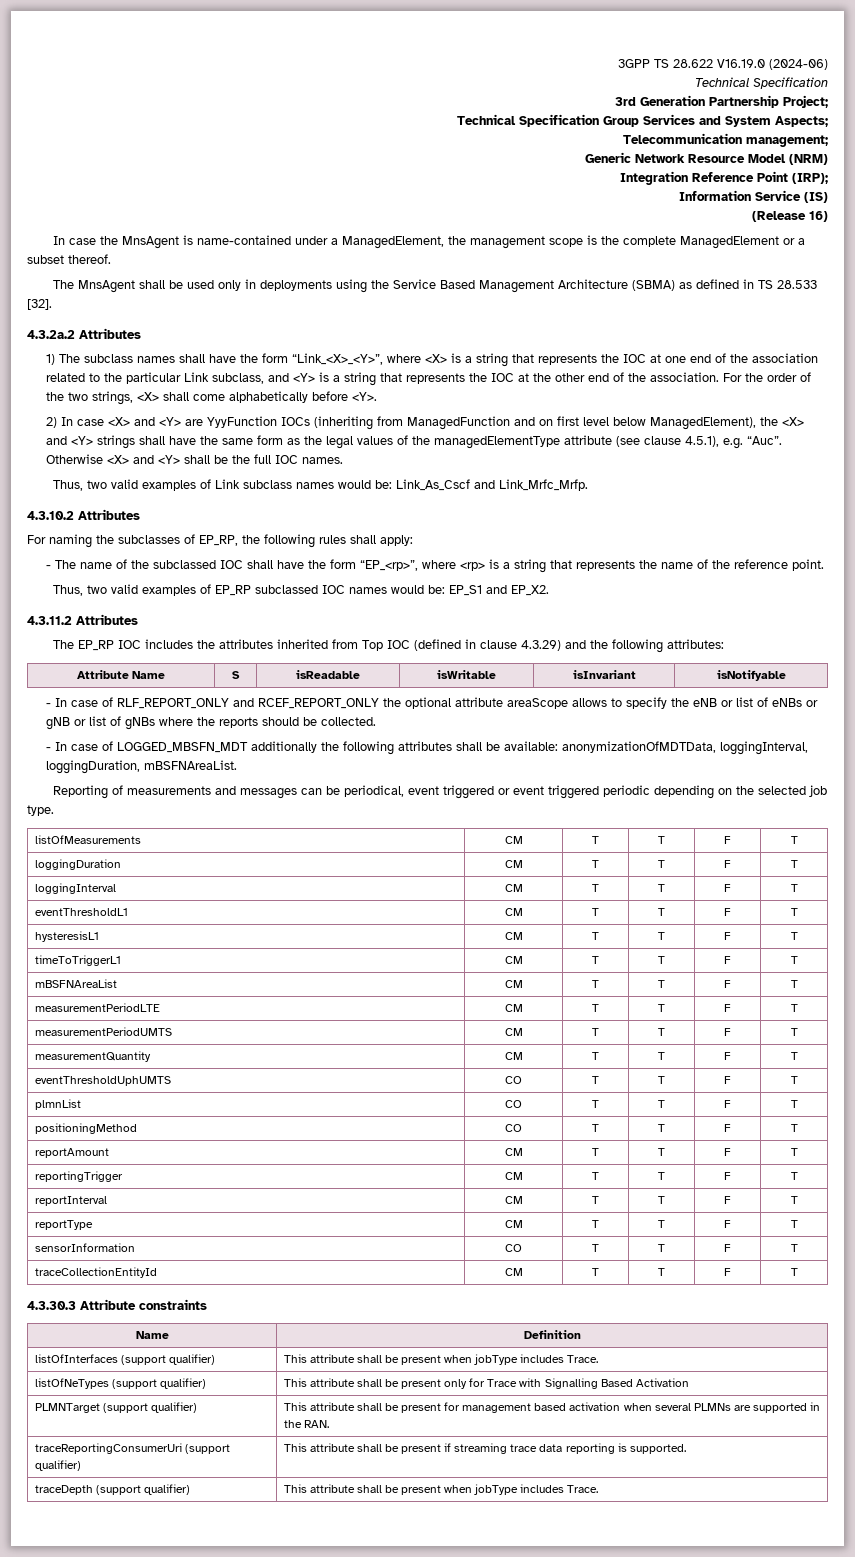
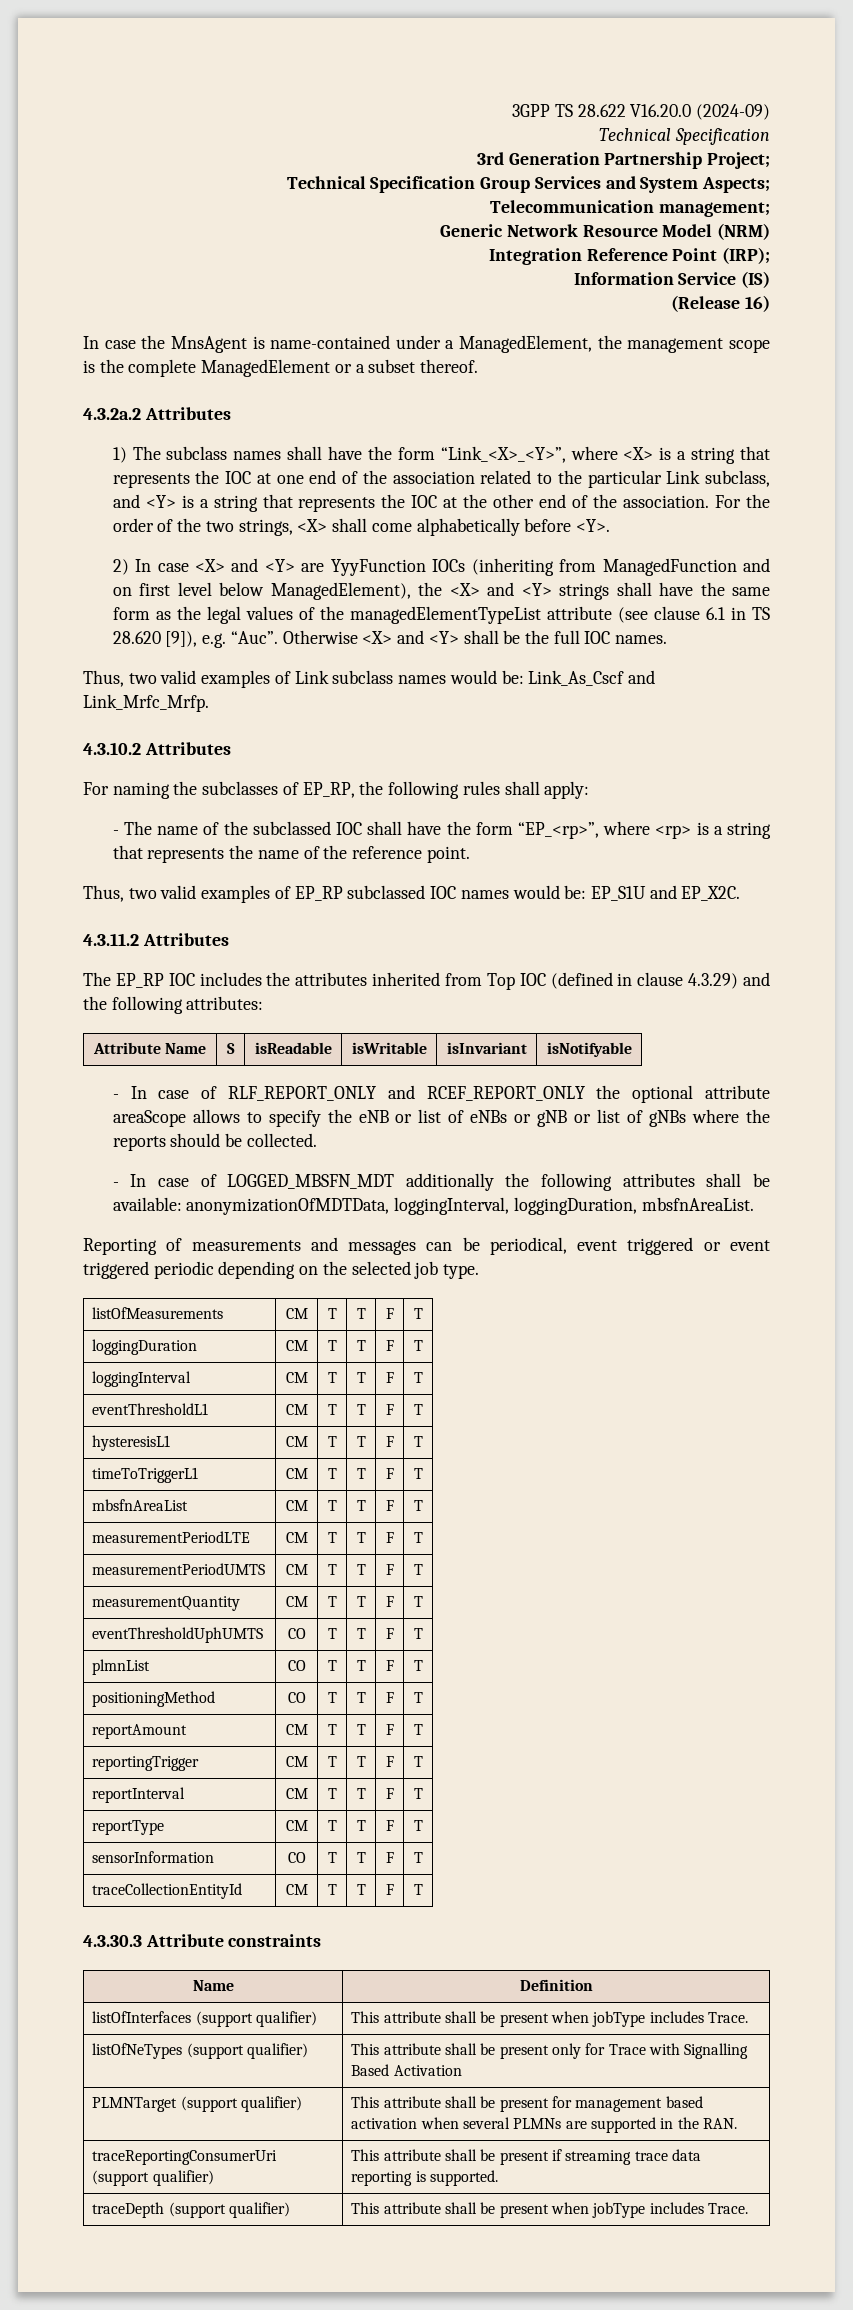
- 3GPP TS 28.622 V16.19.0 (2024-06)
+ 3GPP TS 28.622 V16.20.0 (2024-09)
- The MnsAgent shall be used only in deployments using the Service Based Management Architecture (SBMA) as defined in TS 28.533 [32].
- 2) In case <X> and <Y> are YyyFunction IOCs (inheriting from ManagedFunction and on first level below ManagedElement), the <X> and <Y> strings shall have the same form as the legal values of the managedElementType attribute (see clause 4.5.1), e.g. “Auc”.
+ 2) In case <X> and <Y> are YyyFunction IOCs (inheriting from ManagedFunction and on first level below ManagedElement), the <X> and <Y> strings shall have the same form as the legal values of the managedElementTypeList attribute (see clause 6.1 in TS 28.620 [9]), e.g. “Auc”.
- Thus, two valid examples of EP_RP subclassed IOC names would be: EP_S1 and EP_X2.
+ Thus, two valid examples of EP_RP subclassed IOC names would be: EP_S1U and EP_X2C.
- - In case of LOGGED_MBSFN_MDT additionally the following attributes shall be available: anonymizationOfMDTData, loggingInterval, loggingDuration, mBSFNAreaList.
+ - In case of LOGGED_MBSFN_MDT additionally the following attributes shall be available: anonymizationOfMDTData, loggingInterval, loggingDuration, mbsfnAreaList.
- mBSFNAreaList | CM | T | T | F | T
+ mbsfnAreaList | CM | T | T | F | T

